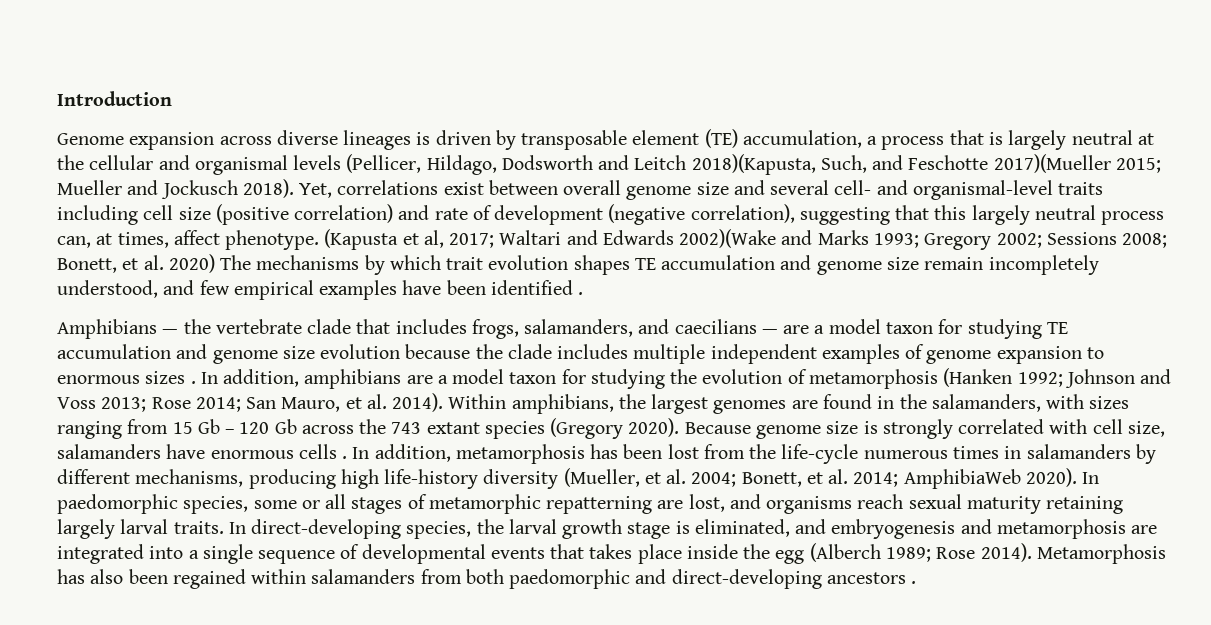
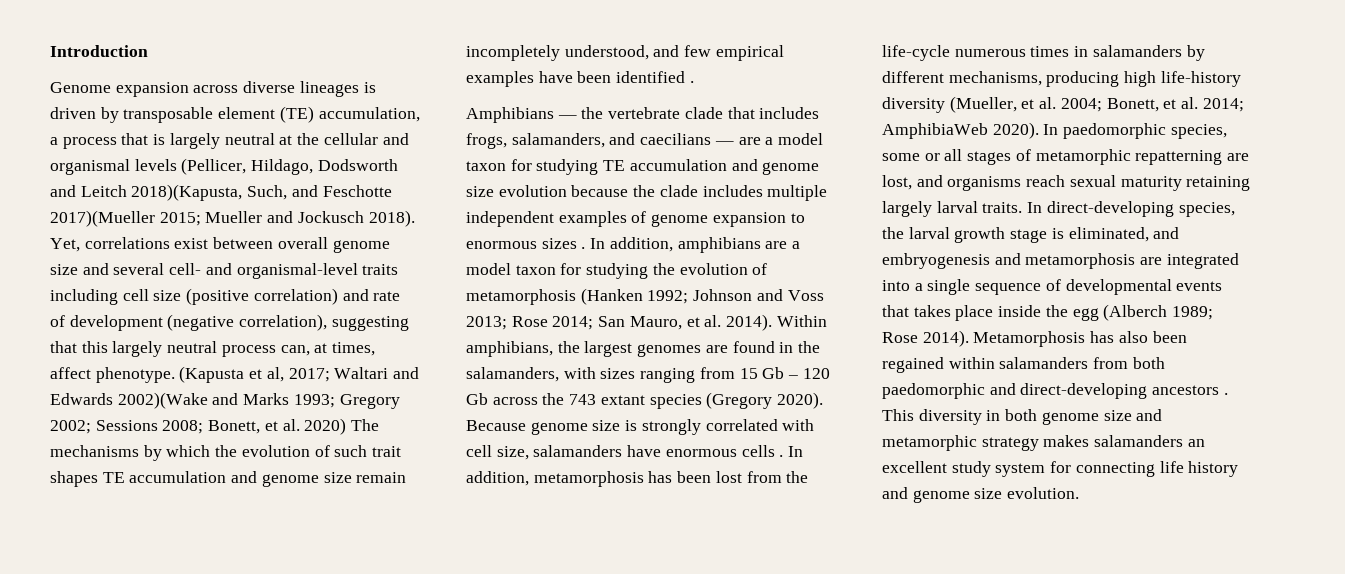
- (Kapusta et al, 2017; Waltari and Edwards 2002)(Wake and Marks 1993; Gregory 2002; Sessions 2008; Bonett, et al. 2020) The mechanisms by which trait evolution shapes TE accumulation and genome size remain incompletely understood, and few empirical examples have been identified .
+ (Kapusta et al, 2017; Waltari and Edwards 2002)(Wake and Marks 1993; Gregory 2002; Sessions 2008; Bonett, et al. 2020) The mechanisms by which the evolution of such trait shapes TE accumulation and genome size remain incompletely understood, and few empirical examples have been identified .
+ This diversity in both genome size and metamorphic strategy makes salamanders an excellent study system for connecting life history and genome size evolution.

